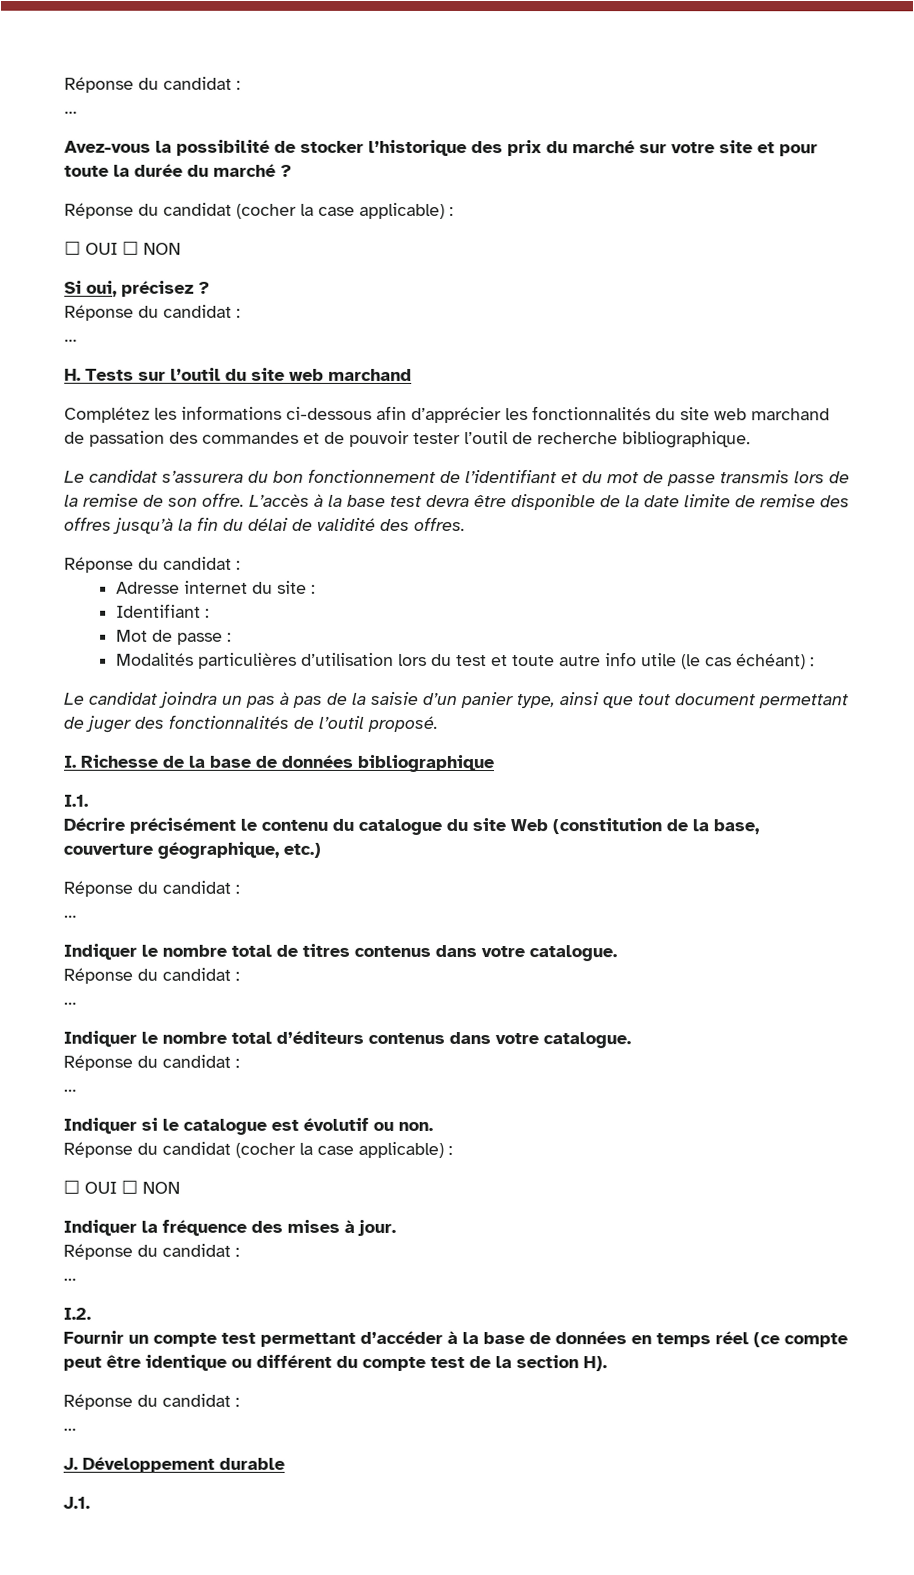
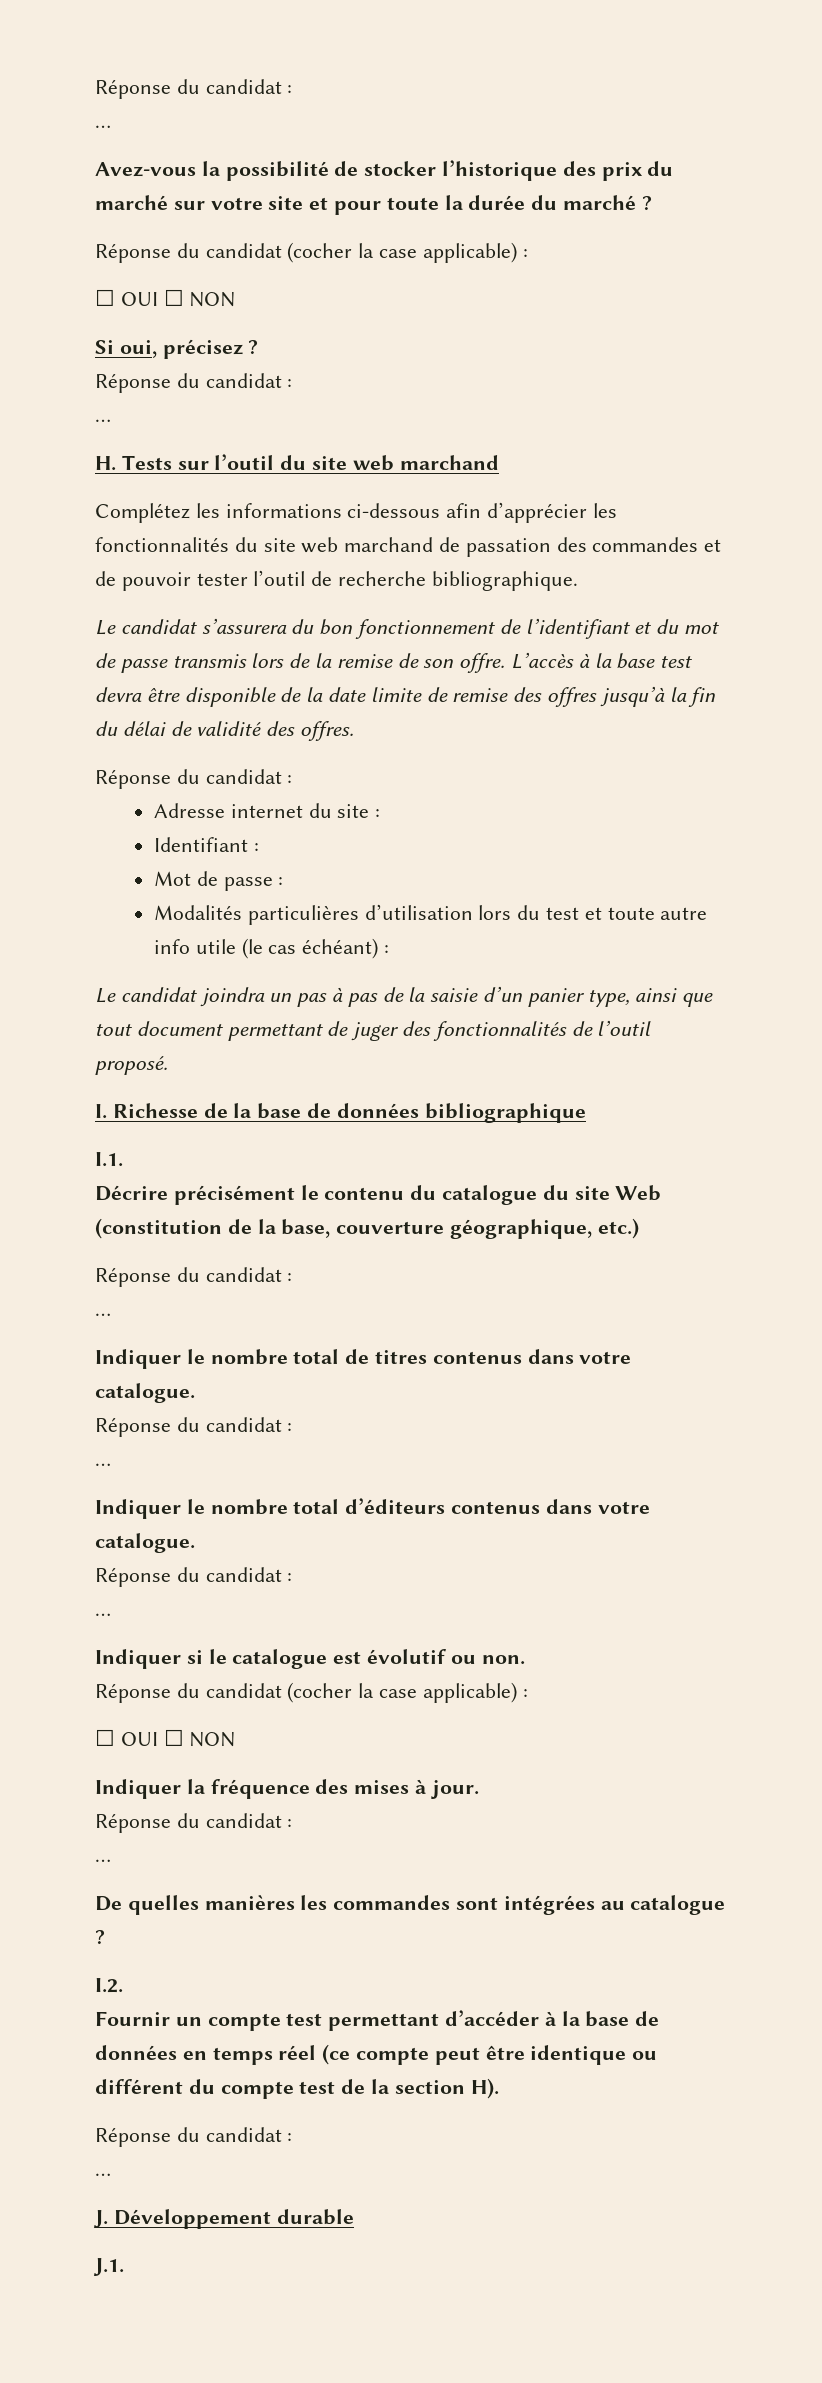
+ De quelles manières les commandes sont intégrées au catalogue ?

